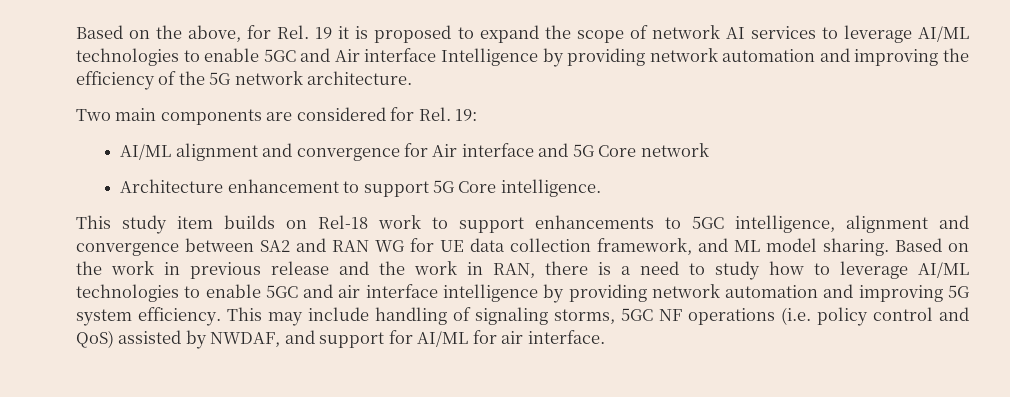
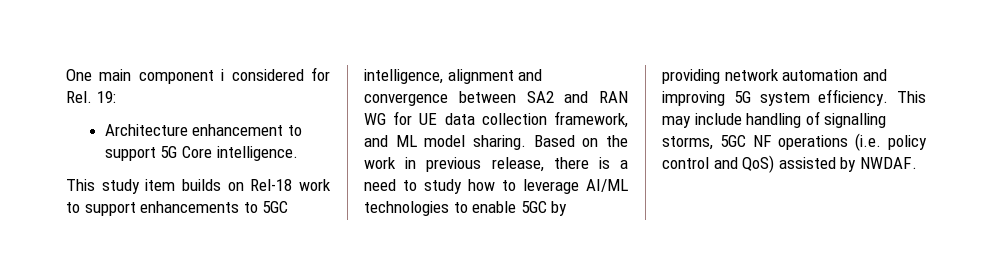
- Based on the above, for Rel. 19 it is proposed to expand the scope of network AI services to leverage AI/ML technologies to enable 5GC and Air interface Intelligence by providing network automation and improving the efficiency of the 5G network architecture.
- Two main components are considered for Rel. 19:
- AI/ML alignment and convergence for Air interface and 5G Core network
+ One main component i considered for Rel. 19:
- Based on the work in previous release and the work in RAN, there is a need to study how to leverage AI/ML technologies to enable 5GC and air interface intelligence by providing network automation and improving 5G system efficiency.
+ Based on the work in previous release, there is a need to study how to leverage AI/ML technologies to enable 5GC by providing network automation and improving 5G system efficiency.
- This may include handling of signaling storms, 5GC NF operations (i.e. policy control and QoS) assisted by NWDAF, and support for AI/ML for air interface.
+ This may include handling of signalling storms, 5GC NF operations (i.e. policy control and QoS) assisted by NWDAF.

